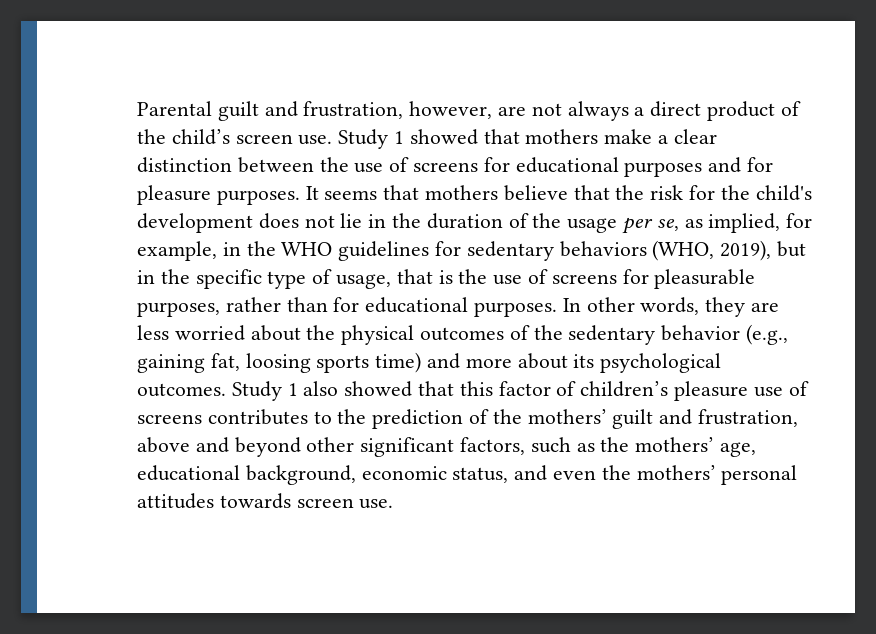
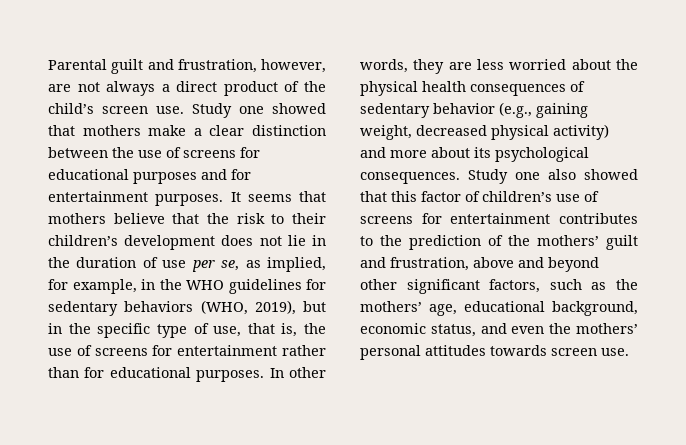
- Study 1 showed that mothers make a clear distinction between the use of screens for educational purposes and for pleasure purposes.
+ Study one showed that mothers make a clear distinction between the use of screens for educational purposes and for entertainment purposes.
- It seems that mothers believe that the risk for the child's development does not lie in the duration of the usage per se, as implied, for example, in the WHO guidelines for sedentary behaviors (WHO, 2019), but in the specific type of usage, that is the use of screens for pleasurable purposes, rather than for educational purposes.
+ It seems that mothers believe that the risk to their children’s development does not lie in the duration of use per se, as implied, for example, in the WHO guidelines for sedentary behaviors (WHO, 2019), but in the specific type of use, that is, the use of screens for entertainment rather than for educational purposes.
- In other words, they are less worried about the physical outcomes of the sedentary behavior (e.g., gaining fat, loosing sports time) and more about its psychological outcomes. Study 1 also showed that this factor of children’s pleasure use of screens contributes to the prediction of the mothers’ guilt and frustration, above and beyond other significant factors, such as the mothers’ age, educational background, economic status, and even the mothers’ personal attitudes towards screen use.
+ In other words, they are less worried about the physical health consequences of sedentary behavior (e.g., gaining weight, decreased physical activity) and more about its psychological consequences. Study one also showed that this factor of children’s use of screens for entertainment contributes to the prediction of the mothers’ guilt and frustration, above and beyond other significant factors, such as the mothers’ age, educational background, economic status, and even the mothers’ personal attitudes towards screen use.

